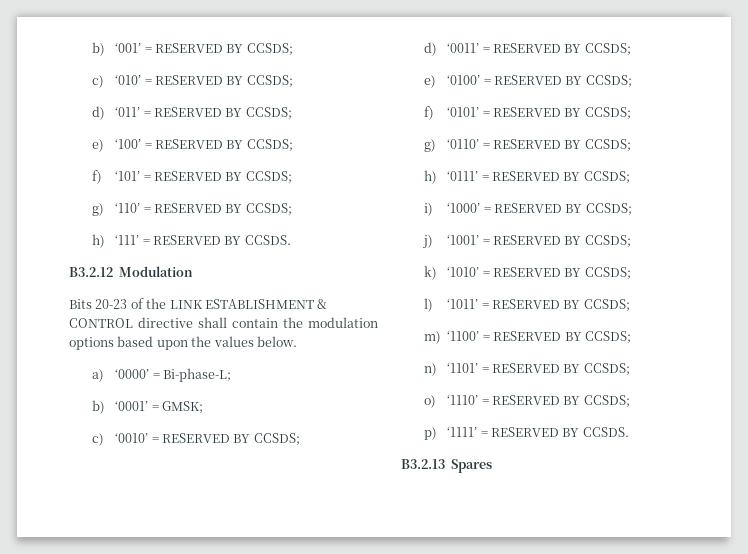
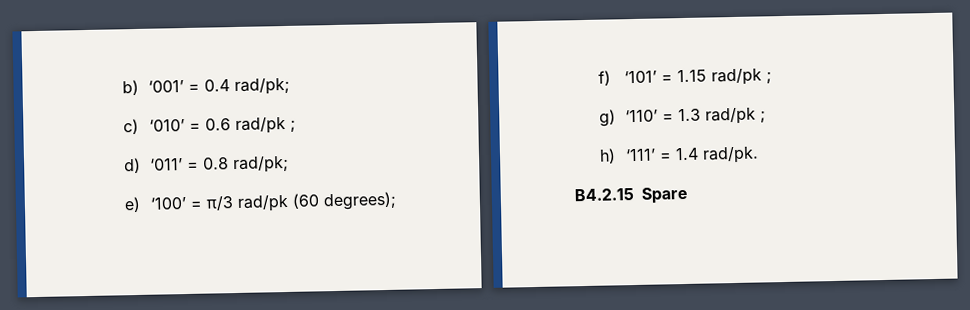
- b) ‘001’ = RESERVED BY CCSDS;
+ b) ‘001’ = 0.4 rad/pk;
- c) ‘010’ = RESERVED BY CCSDS;
+ c) ‘010’ = 0.6 rad/pk ;
- d) ‘011’ = RESERVED BY CCSDS;
+ d) ‘011’ = 0.8 rad/pk;
- e) ‘100’ = RESERVED BY CCSDS;
+ e) ‘100’ = π/3 rad/pk (60 degrees);
- f) ‘101’ = RESERVED BY CCSDS;
+ f) ‘101’ = 1.15 rad/pk ;
- g) ‘110’ = RESERVED BY CCSDS;
+ g) ‘110’ = 1.3 rad/pk ;
- h) ‘111’ = RESERVED BY CCSDS.
- B3.2.12 Modulation
- Bits 20-23 of the LINK ESTABLISHMENT & CONTROL directive shall contain the modulation options based upon the values below.
- a) ‘0000’ = Bi-phase-L;
- b) ‘0001’ = GMSK;
- c) ‘0010’ = RESERVED BY CCSDS;
- d) ‘0011’ = RESERVED BY CCSDS;
- e) ‘0100’ = RESERVED BY CCSDS;
- f) ‘0101’ = RESERVED BY CCSDS;
- g) ‘0110’ = RESERVED BY CCSDS;
- h) ‘0111’ = RESERVED BY CCSDS;
- i) ‘1000’ = RESERVED BY CCSDS;
- j) ‘1001’ = RESERVED BY CCSDS;
- k) ‘1010’ = RESERVED BY CCSDS;
- l) ‘1011’ = RESERVED BY CCSDS;
- m) ‘1100’ = RESERVED BY CCSDS;
- n) ‘1101’ = RESERVED BY CCSDS;
- o) ‘1110’ = RESERVED BY CCSDS;
- p) ‘1111’ = RESERVED BY CCSDS.
- B3.2.13 Spares
+ h) ‘111’ = 1.4 rad/pk.
+ B4.2.15 Spare

